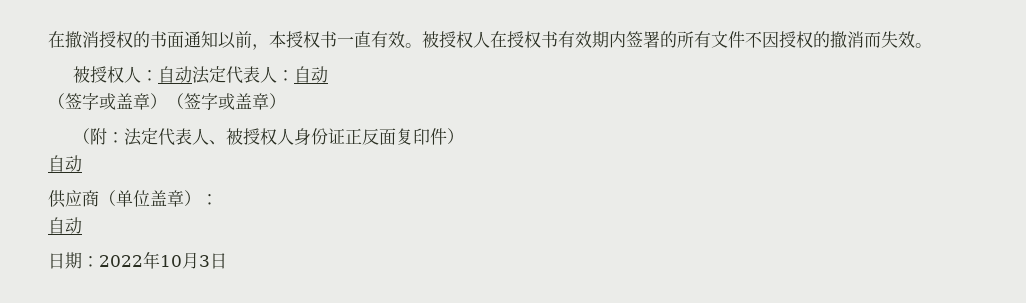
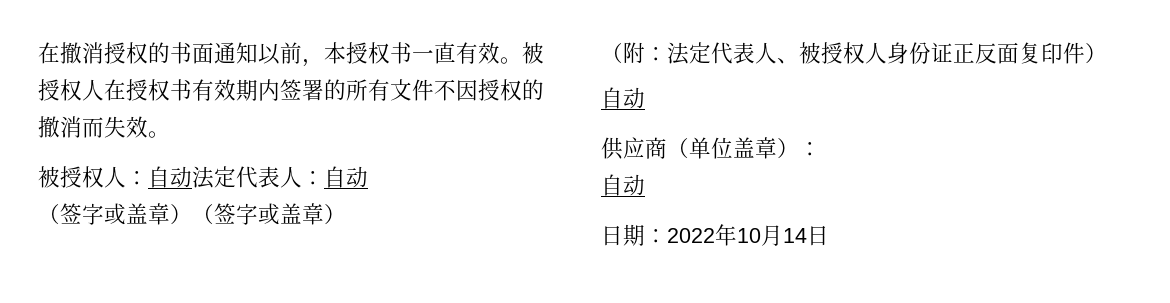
- 日期：2022年10月3日
+ 日期：2022年10月14日

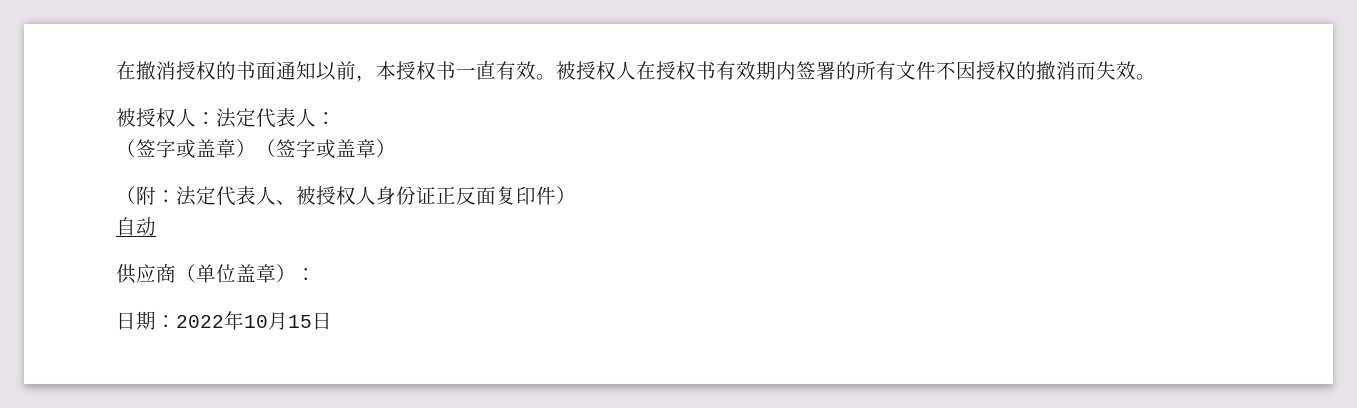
- 被授权人：自动法定代表人：自动
+ 被授权人：法定代表人：
  供应商（单位盖章）：
- 自动
- 日期：2022年10月14日
+ 日期：2022年10月15日

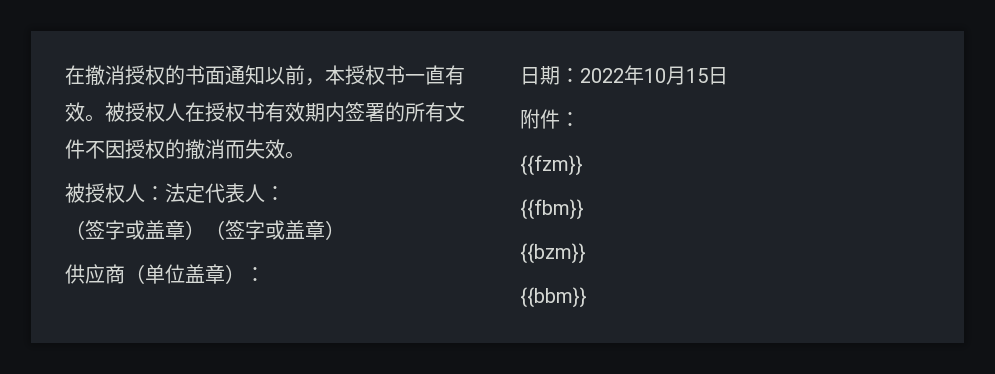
- （附：法定代表人、被授权人身份证正反面复印件）
- 自动
+ 附件：
+ {{fzm}}
+ {{fbm}}
+ {{bzm}}
+ {{bbm}}

